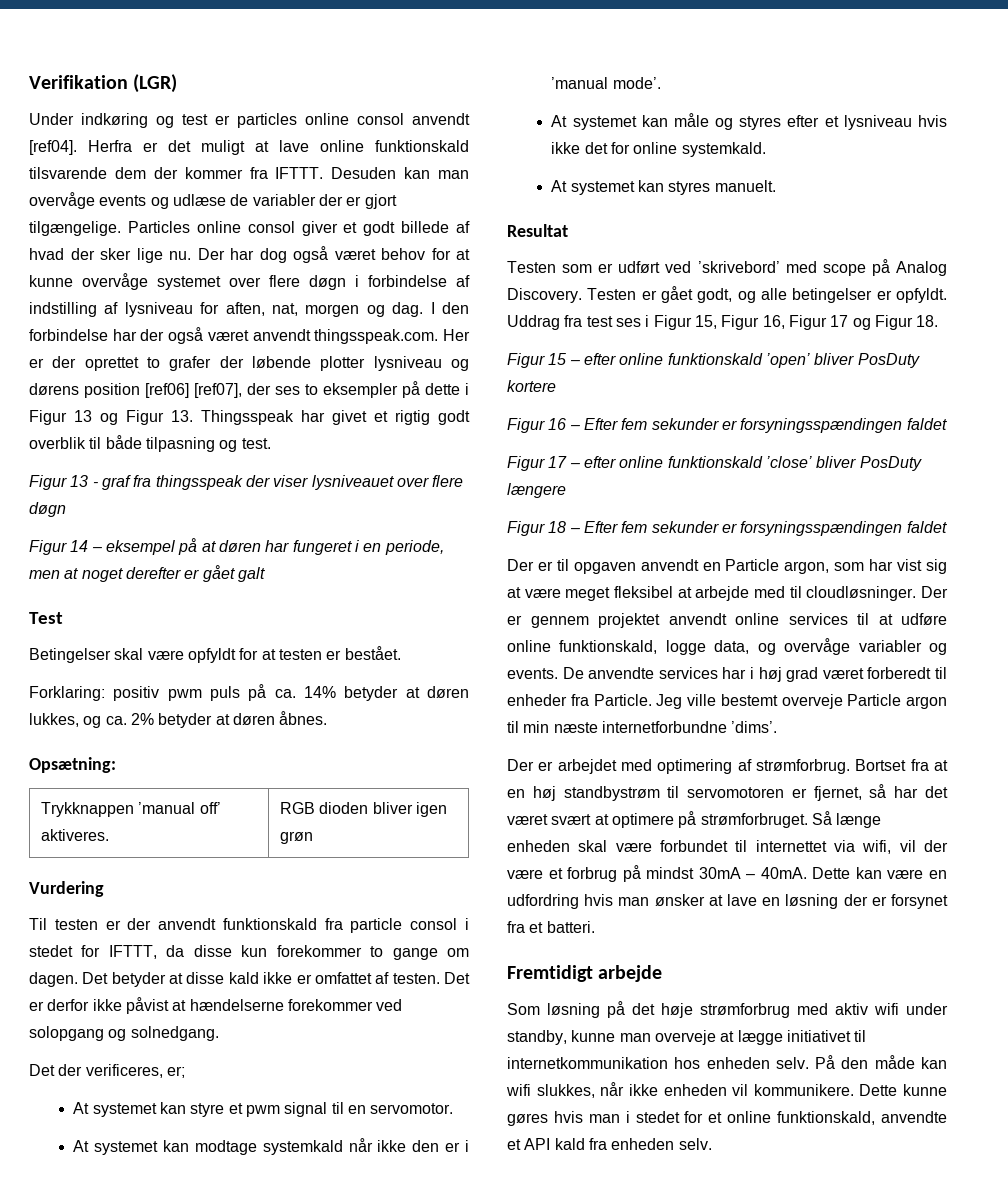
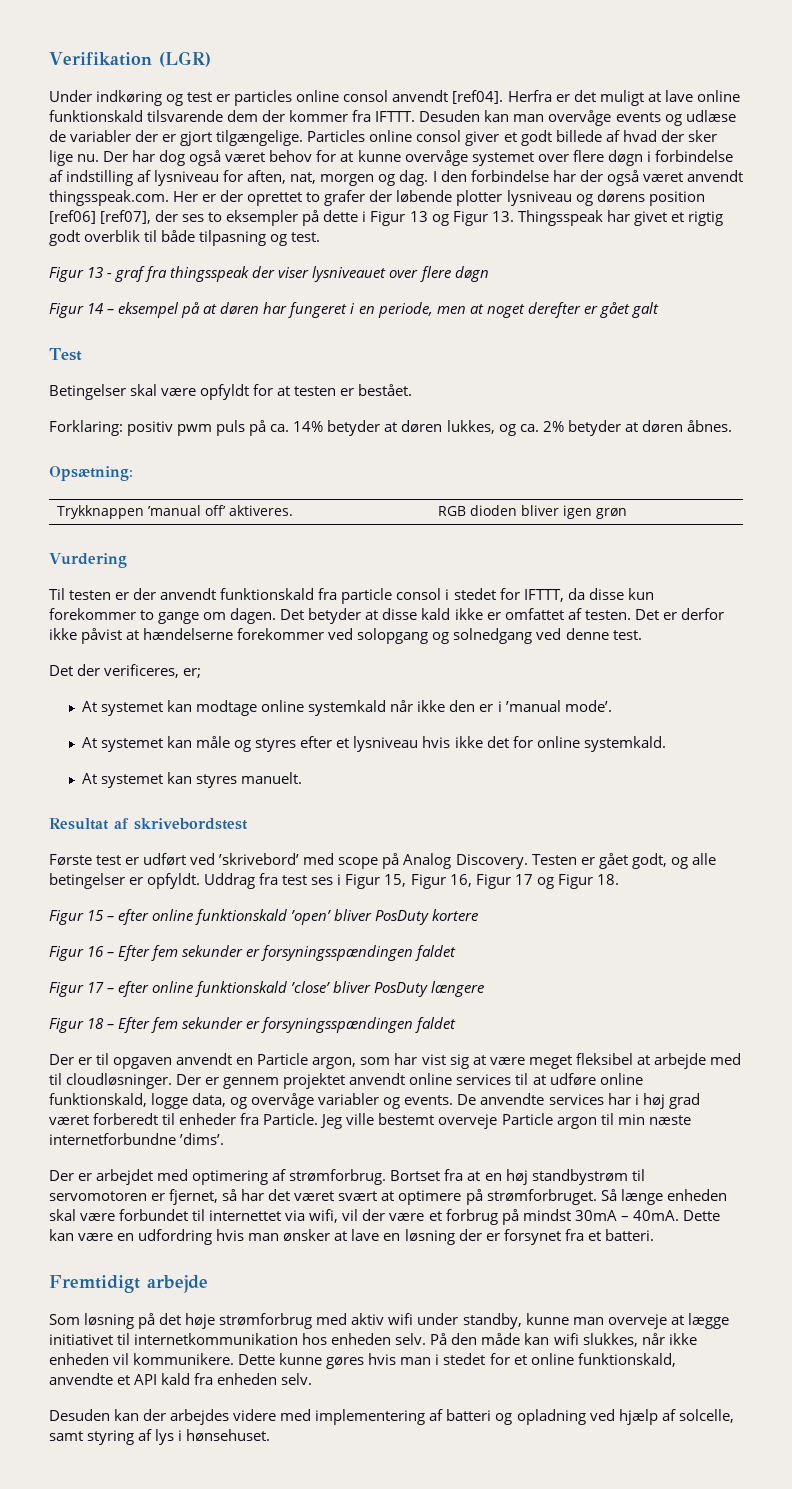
- Det er derfor ikke påvist at hændelserne forekommer ved solopgang og solnedgang.
+ Det er derfor ikke påvist at hændelserne forekommer ved solopgang og solnedgang ved denne test.
- At systemet kan styre et pwm signal til en servomotor.
- At systemet kan modtage systemkald når ikke den er i ’manual mode’.
+ At systemet kan modtage online systemkald når ikke den er i ’manual mode’.
- Resultat
- Testen som er udført ved ’skrivebord’ med scope på Analog Discovery.
+ Resultat af skrivebordstest
+ Første test er udført ved ’skrivebord’ med scope på Analog Discovery.
+ Desuden kan der arbejdes videre med implementering af batteri og opladning ved hjælp af solcelle, samt styring af lys i hønsehuset.

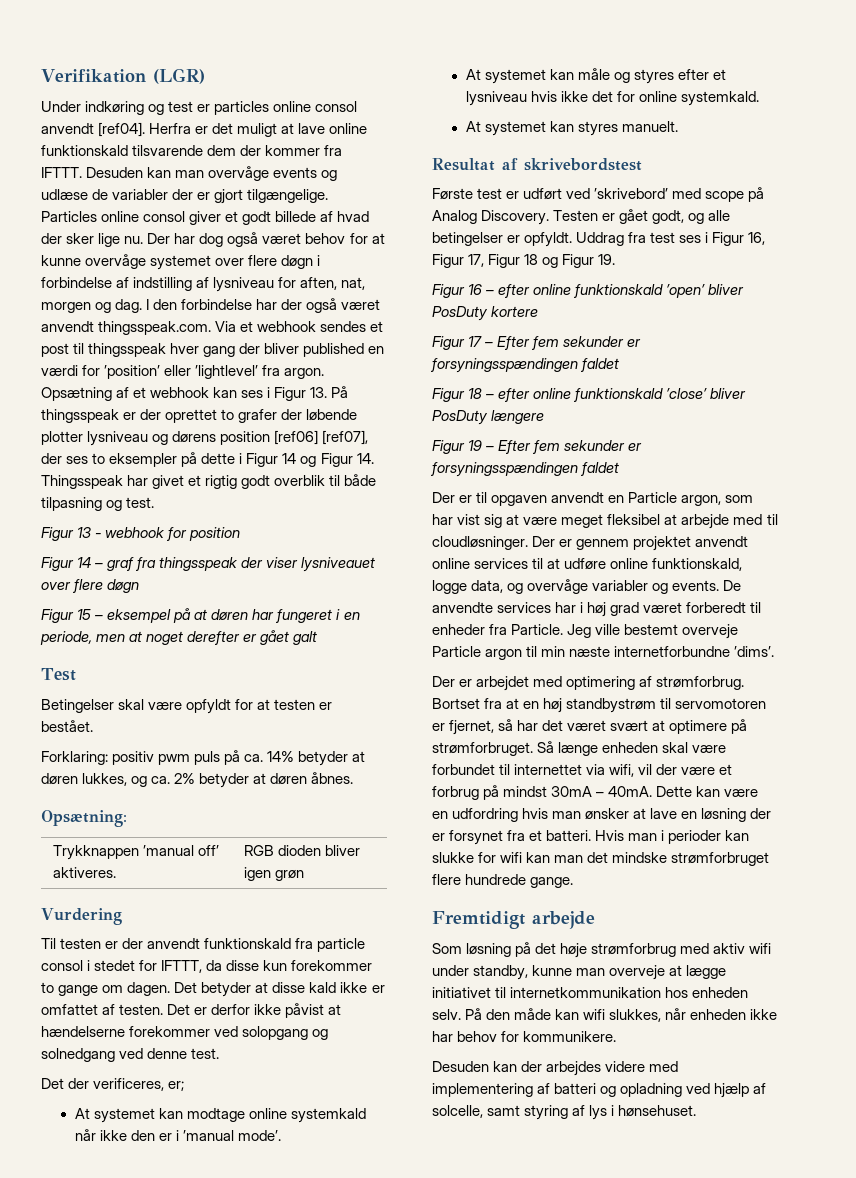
- I den forbindelse har der også været anvendt thingsspeak.com. Her er der oprettet to grafer der løbende plotter lysniveau og dørens position [ref06] [ref07], der ses to eksempler på dette i Figur 13 og Figur 13. Thingsspeak har givet et rigtig godt overblik til både tilpasning og test.
+ I den forbindelse har der også været anvendt thingsspeak.com. Via et webhook sendes et post til thingsspeak hver gang der bliver published en værdi for ’position’ eller ’lightlevel’ fra argon. Opsætning af et webhook kan ses i Figur 13. På thingsspeak er der oprettet to grafer der løbende plotter lysniveau og dørens position [ref06] [ref07], der ses to eksempler på dette i Figur 14 og Figur 14. Thingsspeak har givet et rigtig godt overblik til både tilpasning og test.
- Figur 13 - graf fra thingsspeak der viser lysniveauet over flere døgn
+ Figur 13 - webhook for position
+ Figur 14 – graf fra thingsspeak der viser lysniveauet over flere døgn
- Figur 14 – eksempel på at døren har fungeret i en periode, men at noget derefter er gået galt
+ Figur 15 – eksempel på at døren har fungeret i en periode, men at noget derefter er gået galt
- Uddrag fra test ses i Figur 15, Figur 16, Figur 17 og Figur 18.
- Figur 15 – efter online funktionskald ’open’ bliver PosDuty kortere
+ Uddrag fra test ses i Figur 16, Figur 17, Figur 18 og Figur 19.
+ Figur 16 – efter online funktionskald ’open’ bliver PosDuty kortere
- Figur 16 – Efter fem sekunder er forsyningsspændingen faldet
+ Figur 17 – Efter fem sekunder er forsyningsspændingen faldet
- Figur 17 – efter online funktionskald ’close’ bliver PosDuty længere
+ Figur 18 – efter online funktionskald ’close’ bliver PosDuty længere
- Figur 18 – Efter fem sekunder er forsyningsspændingen faldet
+ Figur 19 – Efter fem sekunder er forsyningsspændingen faldet
+ Hvis man i perioder kan slukke for wifi kan man det mindske strømforbruget flere hundrede gange.
- På den måde kan wifi slukkes, når ikke enheden vil kommunikere. Dette kunne gøres hvis man i stedet for et online funktionskald, anvendte et API kald fra enheden selv.
+ På den måde kan wifi slukkes, når enheden ikke har behov for kommunikere.

